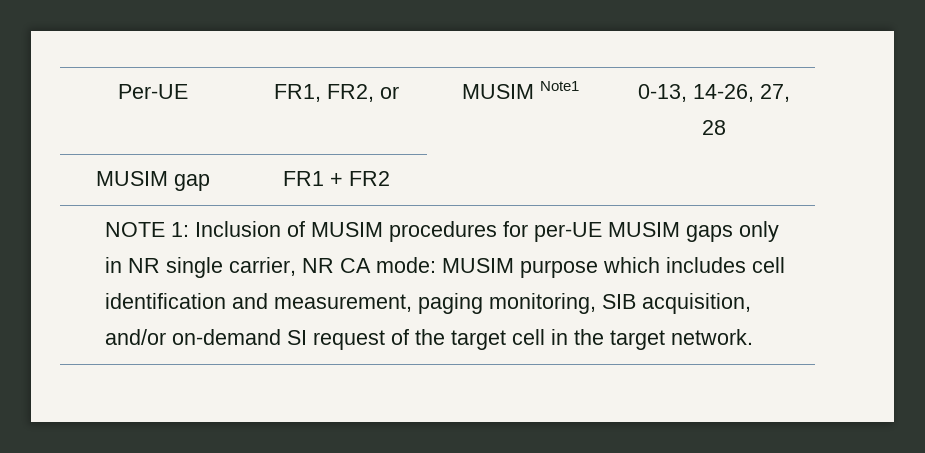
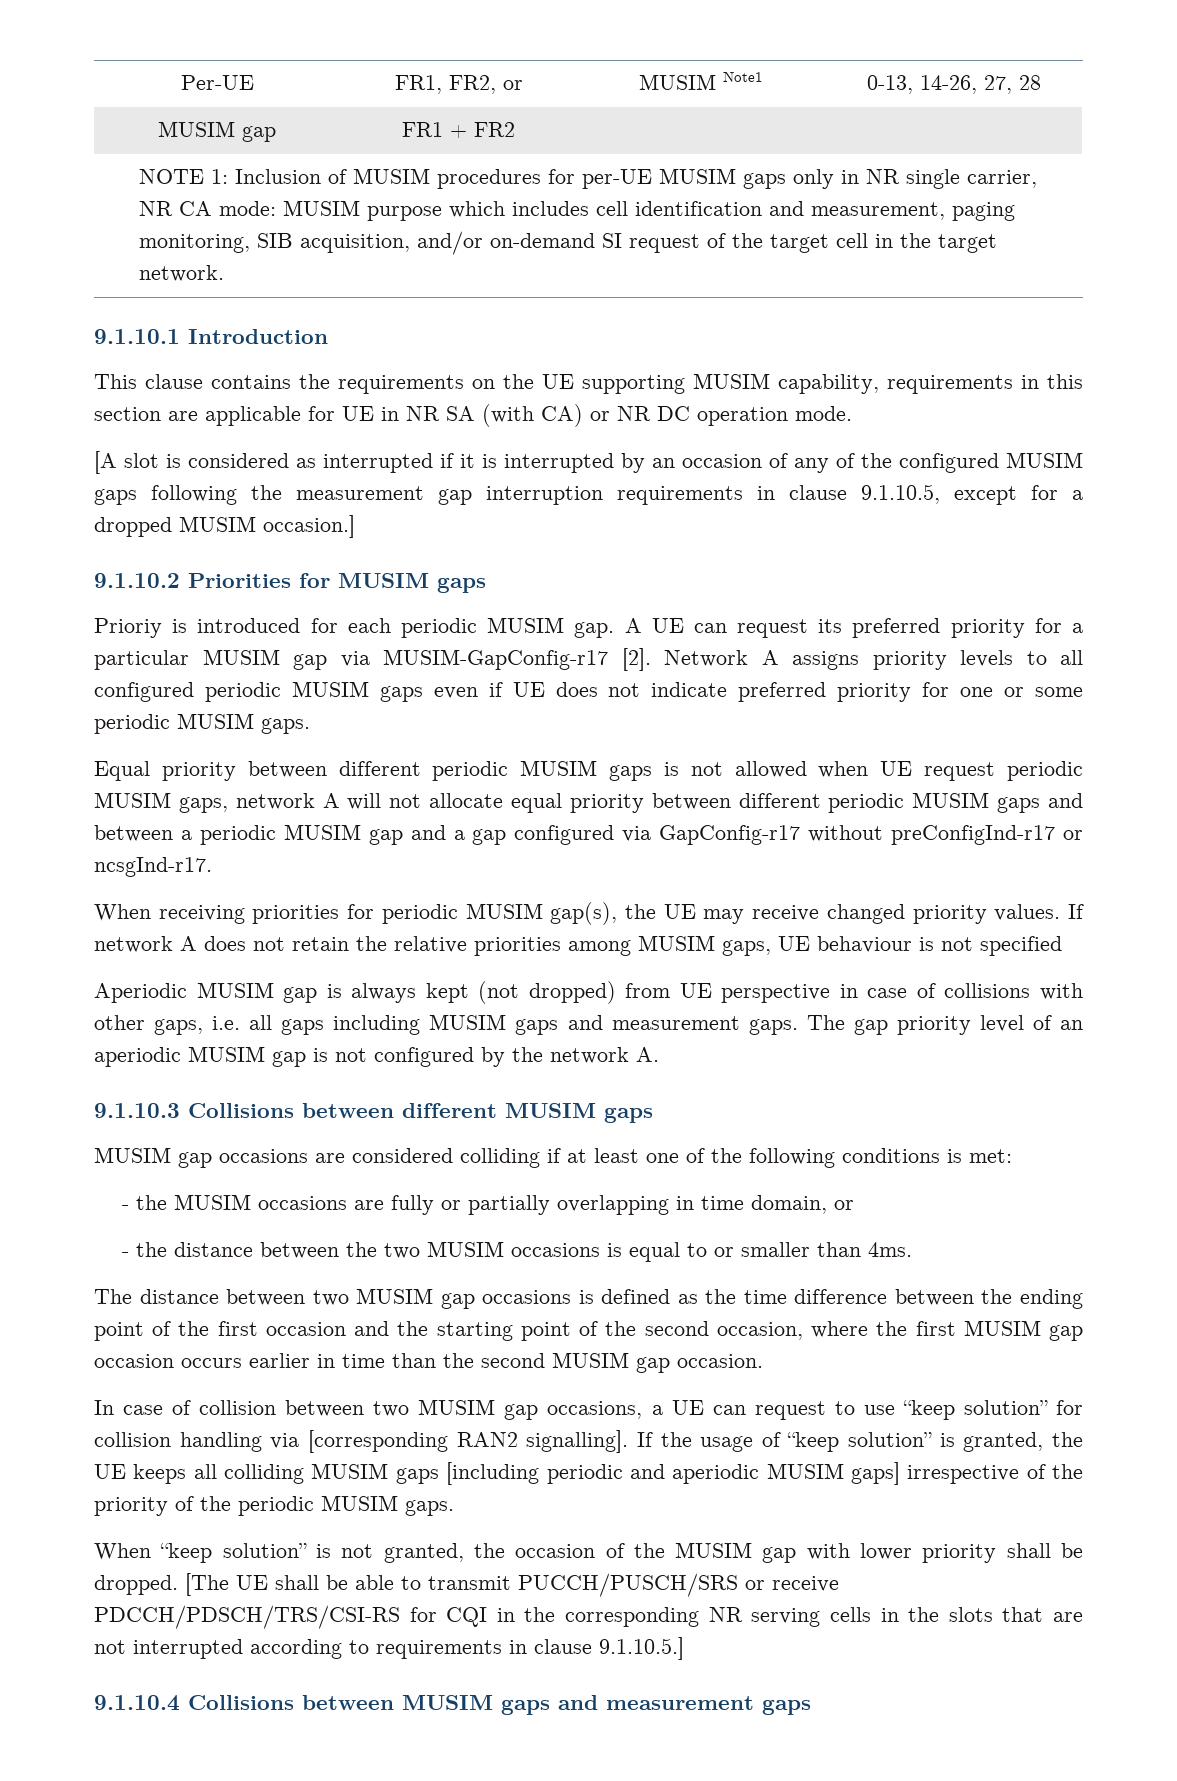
+ 9.1.10.1 Introduction
+ This clause contains the requirements on the UE supporting MUSIM capability, requirements in this section are applicable for UE in NR SA (with CA) or NR DC operation mode.
+ [A slot is considered as interrupted if it is interrupted by an occasion of any of the configured MUSIM gaps following the measurement gap interruption requirements in clause 9.1.10.5, except for a dropped MUSIM occasion.]
+ 9.1.10.2 Priorities for MUSIM gaps
+ Prioriy is introduced for each periodic MUSIM gap. A UE can request its preferred priority for a particular MUSIM gap via MUSIM-GapConfig-r17 [2]. Network A assigns priority levels to all configured periodic MUSIM gaps even if UE does not indicate preferred priority for one or some periodic MUSIM gaps.
+ Equal priority between different periodic MUSIM gaps is not allowed when UE request periodic MUSIM gaps, network A will not allocate equal priority between different periodic MUSIM gaps and between a periodic MUSIM gap and a gap configured via GapConfig-r17 without preConfigInd-r17 or ncsgInd-r17.
+ When receiving priorities for periodic MUSIM gap(s), the UE may receive changed priority values. If network A does not retain the relative priorities among MUSIM gaps, UE behaviour is not specified
+ Aperiodic MUSIM gap is always kept (not dropped) from UE perspective in case of collisions with other gaps, i.e. all gaps including MUSIM gaps and measurement gaps. The gap priority level of an aperiodic MUSIM gap is not configured by the network A.
+ 9.1.10.3 Collisions between different MUSIM gaps
+ MUSIM gap occasions are considered colliding if at least one of the following conditions is met:
+ - the MUSIM occasions are fully or partially overlapping in time domain, or
+ - the distance between the two MUSIM occasions is equal to or smaller than 4ms.
+ The distance between two MUSIM gap occasions is defined as the time difference between the ending point of the first occasion and the starting point of the second occasion, where the first MUSIM gap occasion occurs earlier in time than the second MUSIM gap occasion.
+ In case of collision between two MUSIM gap occasions, a UE can request to use “keep solution” for collision handling via [corresponding RAN2 signalling]. If the usage of “keep solution” is granted, the UE keeps all colliding MUSIM gaps [including periodic and aperiodic MUSIM gaps] irrespective of the priority of the periodic MUSIM gaps.
+ When “keep solution” is not granted, the occasion of the MUSIM gap with lower priority shall be dropped. [The UE shall be able to transmit PUCCH/PUSCH/SRS or receive PDCCH/PDSCH/TRS/CSI-RS for CQI in the corresponding NR serving cells in the slots that are not interrupted according to requirements in clause 9.1.10.5.]
+ 9.1.10.4 Collisions between MUSIM gaps and measurement gaps

